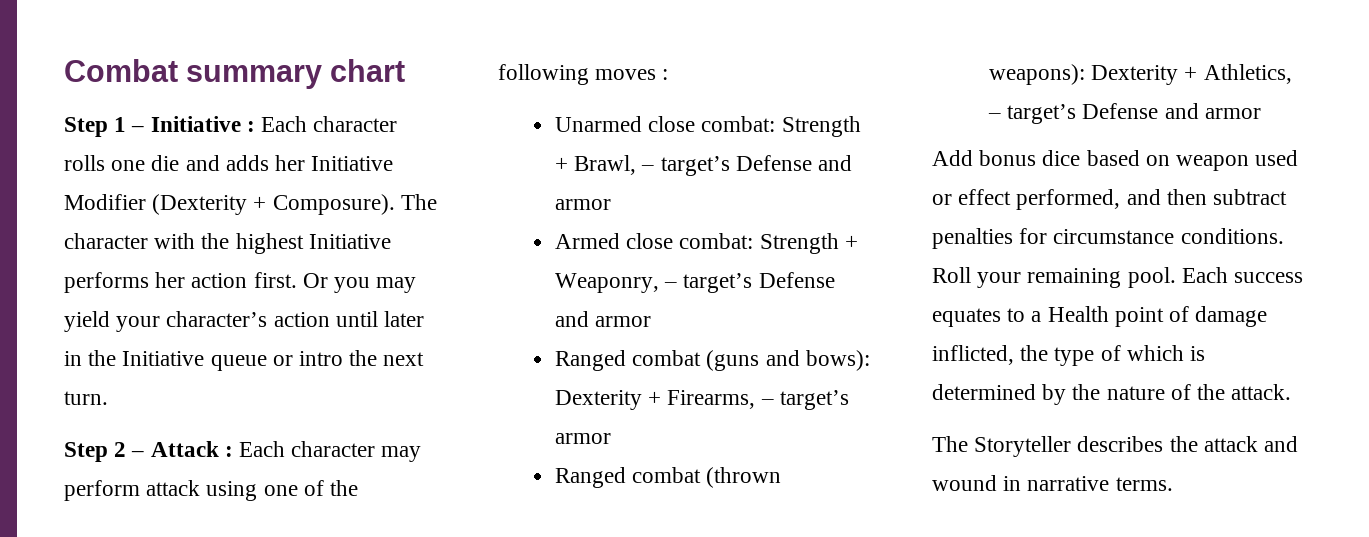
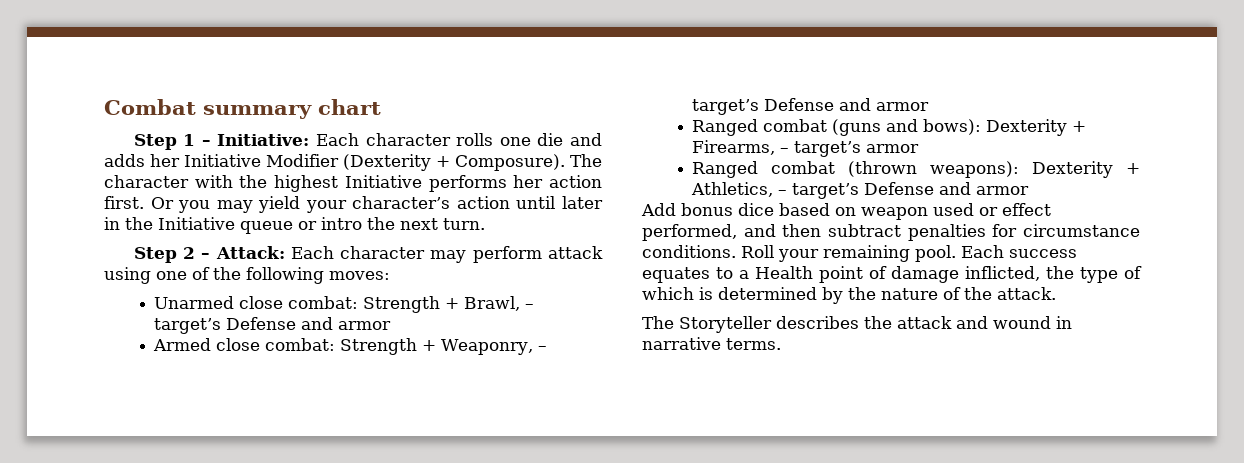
- Step 1 – Initiative : Each character rolls one die and adds her Initiative Modifier (Dexterity + Composure).
+ Step 1 – Initiative: Each character rolls one die and adds her Initiative Modifier (Dexterity + Composure).
- Step 2 – Attack : Each character may perform attack using one of the following moves :
+ Step 2 – Attack: Each character may perform attack using one of the following moves:

